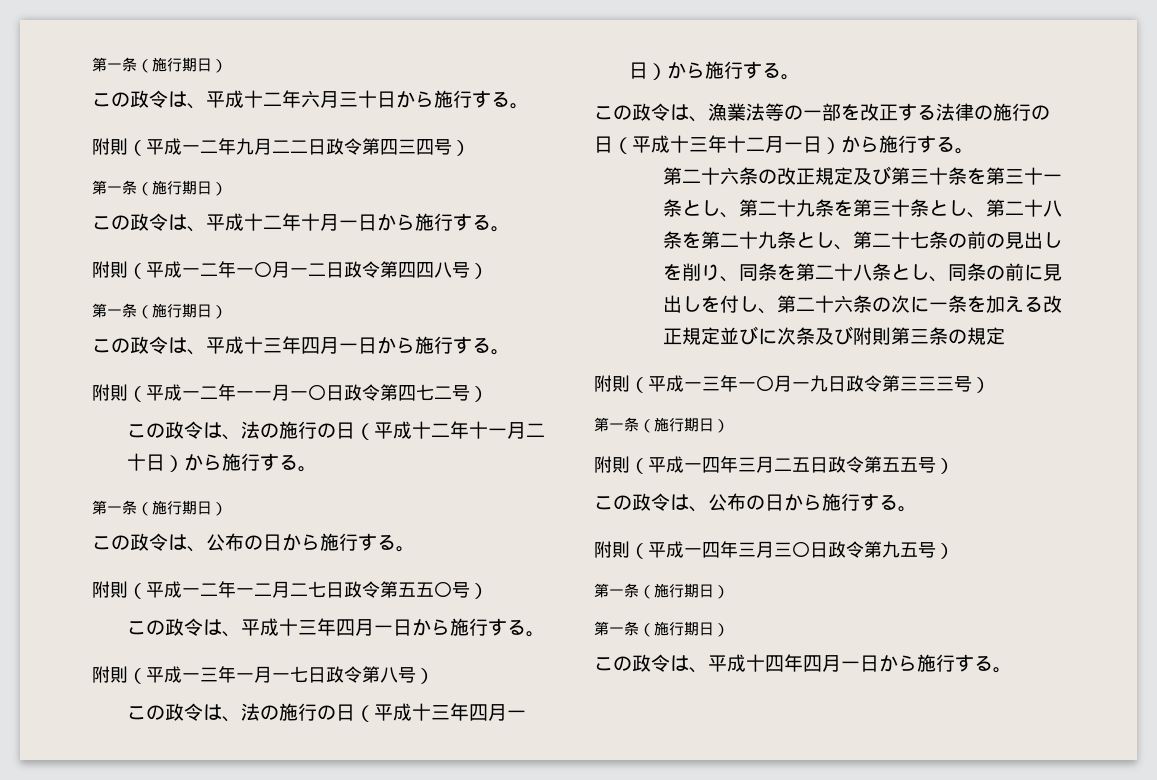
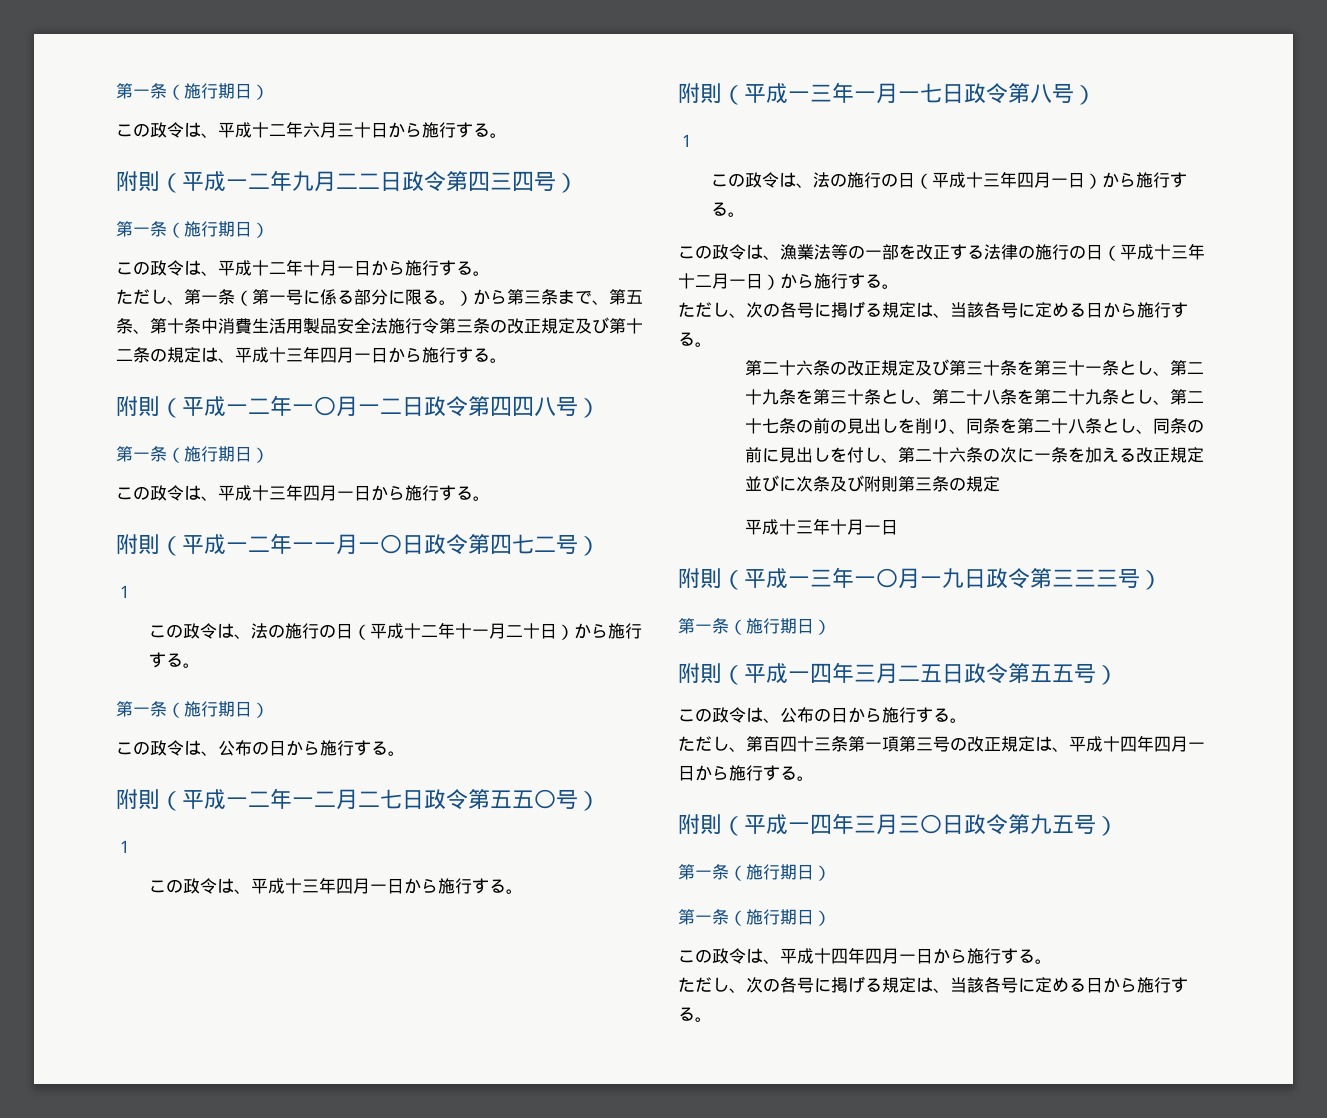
+ ただし、第一条（第一号に係る部分に限る。）から第三条まで、第五条、第十条中消費生活用製品安全法施行令第三条の改正規定及び第十二条の規定は、平成十三年四月一日から施行する。
  附則（平成一二年一一月一〇日政令第四七二号）
+ １
  附則（平成一二年一二月二七日政令第五五〇号）
+ １
  附則（平成一三年一月一七日政令第八号）
+ １
  この政令は、漁業法等の一部を改正する法律の施行の日（平成十三年十二月一日）から施行する。
+ ただし、次の各号に掲げる規定は、当該各号に定める日から施行する。
+ 平成十三年十月一日
+ ただし、第百四十三条第一項第三号の改正規定は、平成十四年四月一日から施行する。
  この政令は、平成十四年四月一日から施行する。
+ ただし、次の各号に掲げる規定は、当該各号に定める日から施行する。

